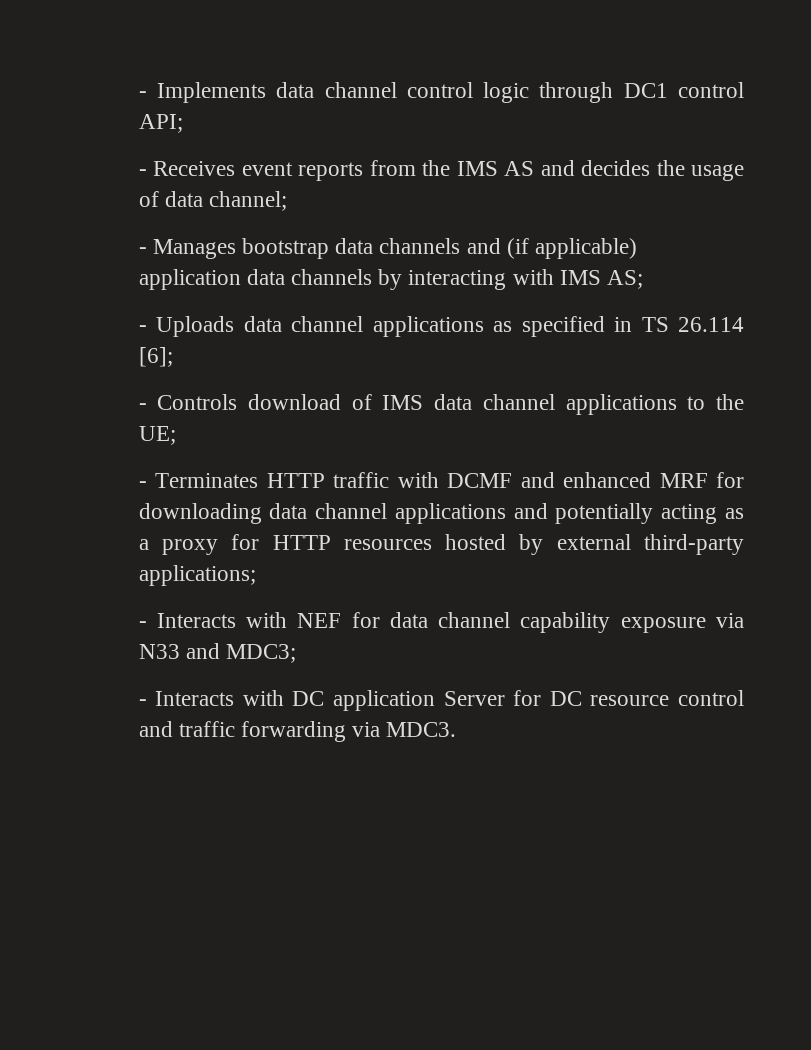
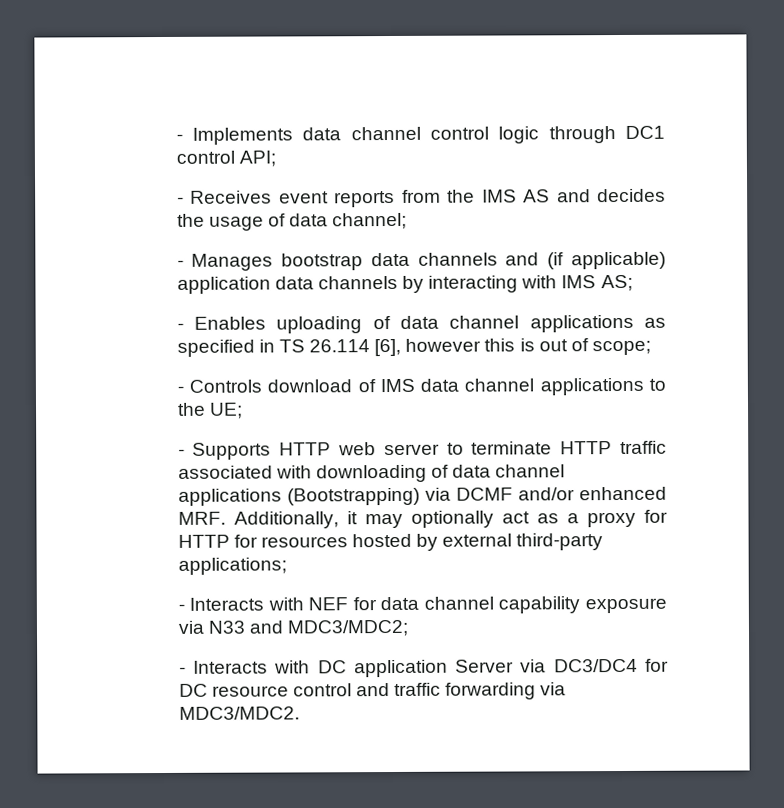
- - Uploads data channel applications as specified in TS 26.114 [6];
+ - Enables uploading of data channel applications as specified in TS 26.114 [6], however this is out of scope;
- - Terminates HTTP traffic with DCMF and enhanced MRF for downloading data channel applications and potentially acting as a proxy for HTTP resources hosted by external third-party applications;
+ - Supports HTTP web server to terminate HTTP traffic associated with downloading of data channel applications (Bootstrapping) via DCMF and/or enhanced MRF. Additionally, it may optionally act as a proxy for HTTP for resources hosted by external third-party applications;
- - Interacts with NEF for data channel capability exposure via N33 and MDC3;
+ - Interacts with NEF for data channel capability exposure via N33 and MDC3/MDC2;
- - Interacts with DC application Server for DC resource control and traffic forwarding via MDC3.
+ - Interacts with DC application Server via DC3/DC4 for DC resource control and traffic forwarding via MDC3/MDC2.

